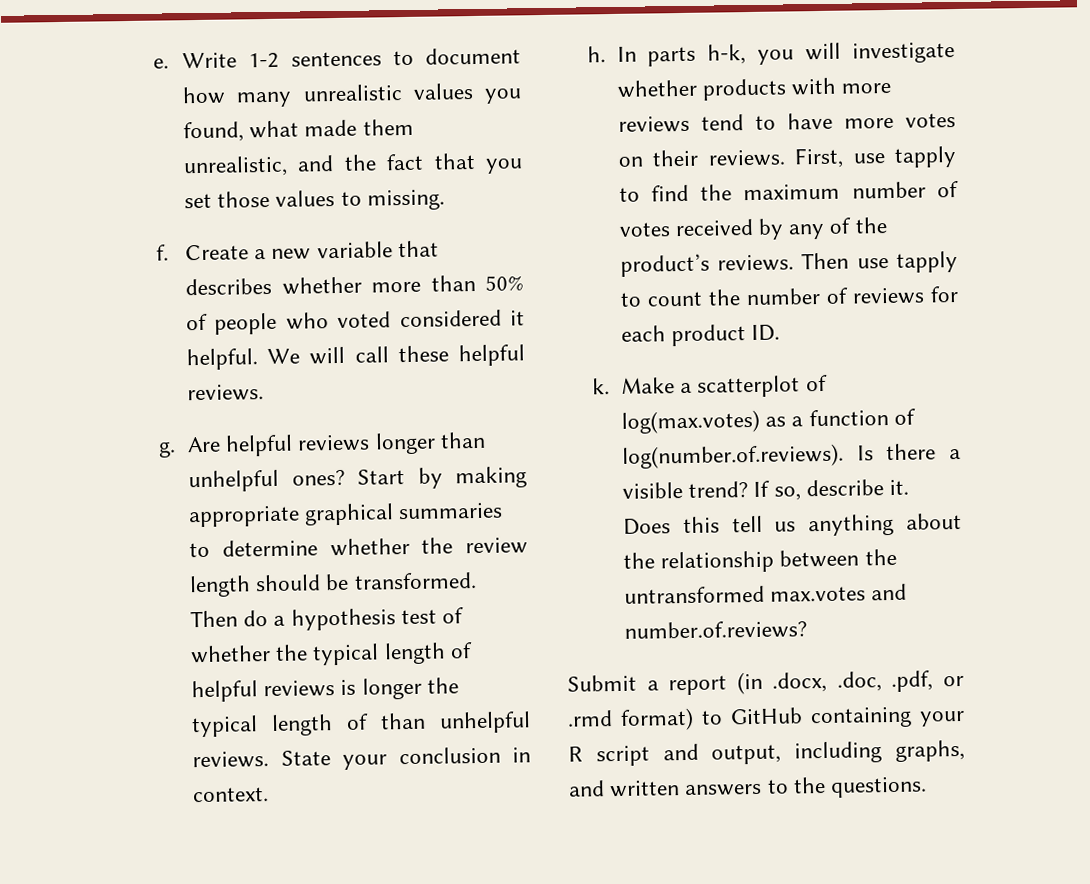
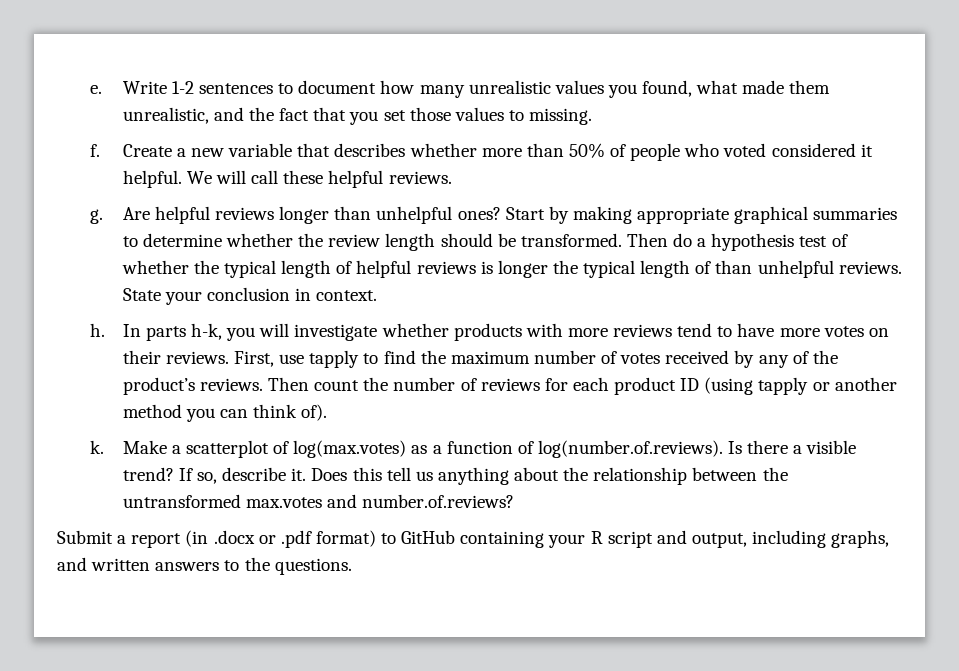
- Then use tapply to count the number of reviews for each product ID.
+ Then count the number of reviews for each product ID (using tapply or another method you can think of).
- Submit a report (in .docx, .doc, .pdf, or .rmd format) to GitHub containing your R script and output, including graphs, and written answers to the questions.
+ Submit a report (in .docx or .pdf format) to GitHub containing your R script and output, including graphs, and written answers to the questions.

